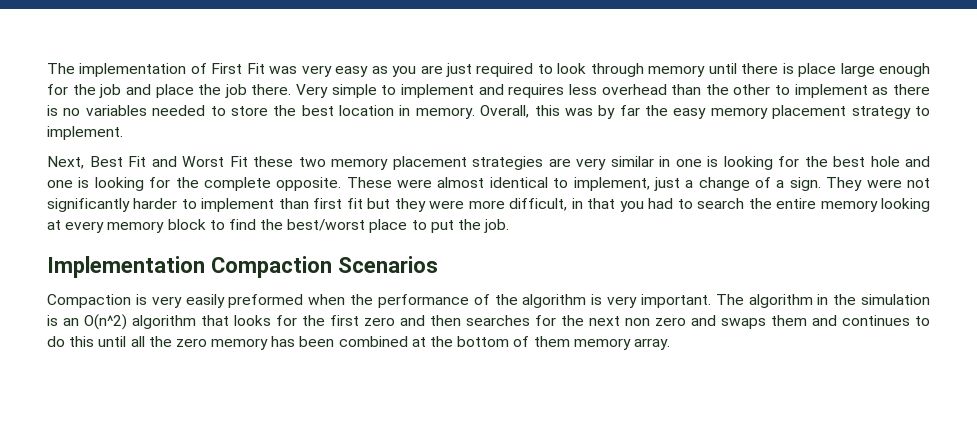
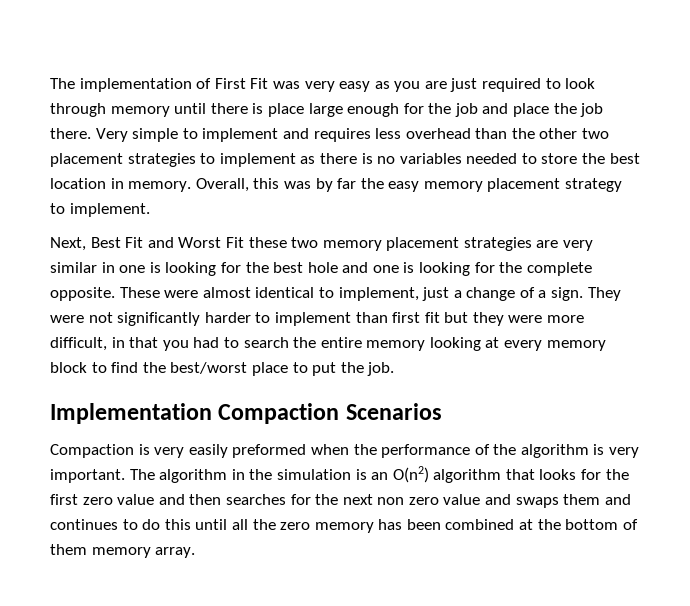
- Very simple to implement and requires less overhead than the other to implement as there is no variables needed to store the best location in memory.
+ Very simple to implement and requires less overhead than the other two placement strategies to implement as there is no variables needed to store the best location in memory.
- The algorithm in the simulation is an O(n^2) algorithm that looks for the first zero and then searches for the next non zero and swaps them and continues to do this until all the zero memory has been combined at the bottom of them memory array.
+ The algorithm in the simulation is an O(n2) algorithm that looks for the first zero value and then searches for the next non zero value and swaps them and continues to do this until all the zero memory has been combined at the bottom of them memory array.

